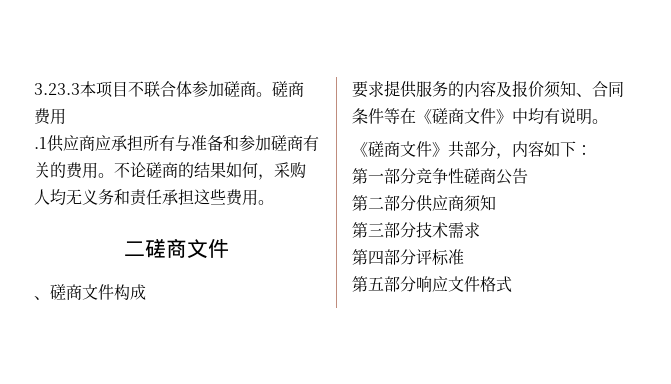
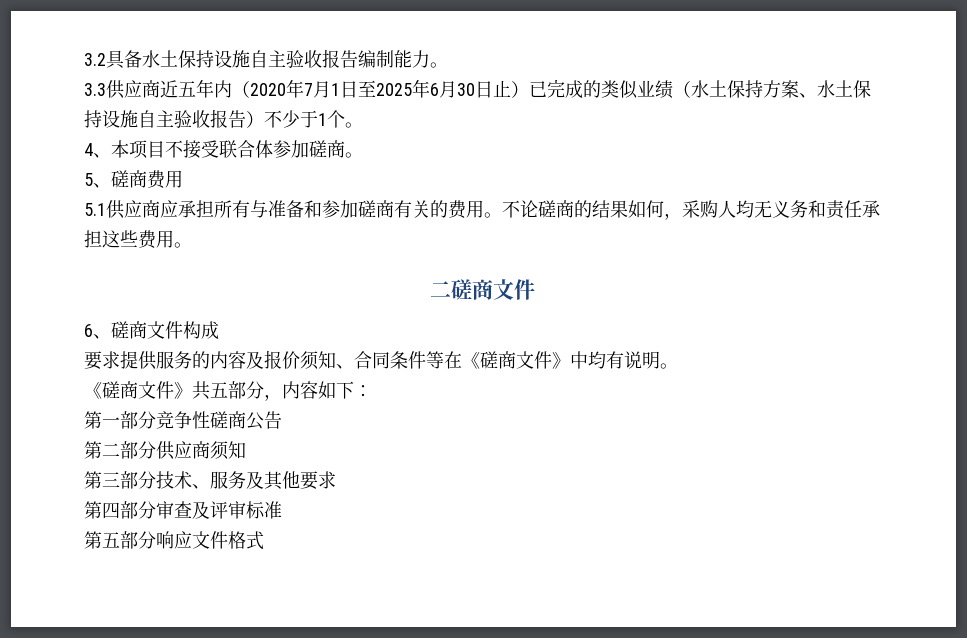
- 3.23.3本项目不联合体参加磋商。磋商费用
+ 3.2具备水土保持设施自主验收报告编制能力。
+ 3.3供应商近五年内（2020年7月1日至2025年6月30日止）已完成的类似业绩（水土保持方案、水土保持设施自主验收报告）不少于1个。
+ 4、本项目不接受联合体参加磋商。
+ 5、磋商费用
- .1供应商应承担所有与准备和参加磋商有关的费用。
+ 5.1供应商应承担所有与准备和参加磋商有关的费用。
- 、磋商文件构成
+ 6、磋商文件构成
- 《磋商文件》共部分，内容如下：
+ 《磋商文件》共五部分，内容如下：
- 第三部分技术需求
+ 第三部分技术、服务及其他要求
- 第四部分评标准
+ 第四部分审查及评审标准

